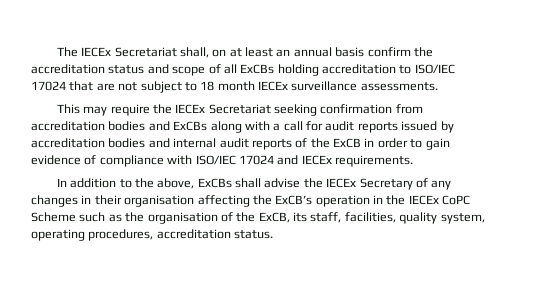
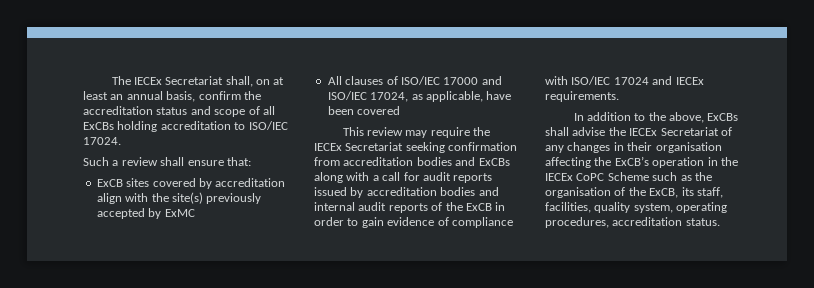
- The IECEx Secretariat shall, on at least an annual basis confirm the accreditation status and scope of all ExCBs holding accreditation to ISO/IEC 17024 that are not subject to 18 month IECEx surveillance assessments.
+ The IECEx Secretariat shall, on at least an annual basis, confirm the accreditation status and scope of all ExCBs holding accreditation to ISO/IEC 17024.
+ Such a review shall ensure that:
+ ExCB sites covered by accreditation align with the site(s) previously accepted by ExMC
+ All clauses of ISO/IEC 17000 and ISO/IEC 17024, as applicable, have been covered
- This may require the IECEx Secretariat seeking confirmation from accreditation bodies and ExCBs along with a call for audit reports issued by accreditation bodies and internal audit reports of the ExCB in order to gain evidence of compliance with ISO/IEC 17024 and IECEx requirements.
+ This review may require the IECEx Secretariat seeking confirmation from accreditation bodies and ExCBs along with a call for audit reports issued by accreditation bodies and internal audit reports of the ExCB in order to gain evidence of compliance with ISO/IEC 17024 and IECEx requirements.
- In addition to the above, ExCBs shall advise the IECEx Secretary of any changes in their organisation affecting the ExCB’s operation in the IECEx CoPC Scheme such as the organisation of the ExCB, its staff, facilities, quality system, operating procedures, accreditation status.
+ In addition to the above, ExCBs shall advise the IECEx Secretariat of any changes in their organisation affecting the ExCB’s operation in the IECEx CoPC Scheme such as the organisation of the ExCB, its staff, facilities, quality system, operating procedures, accreditation status.

